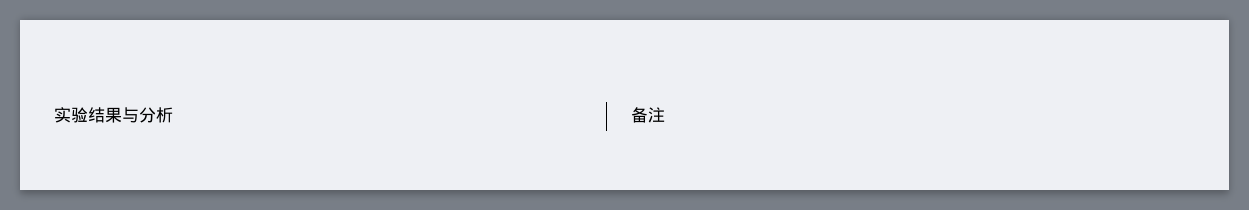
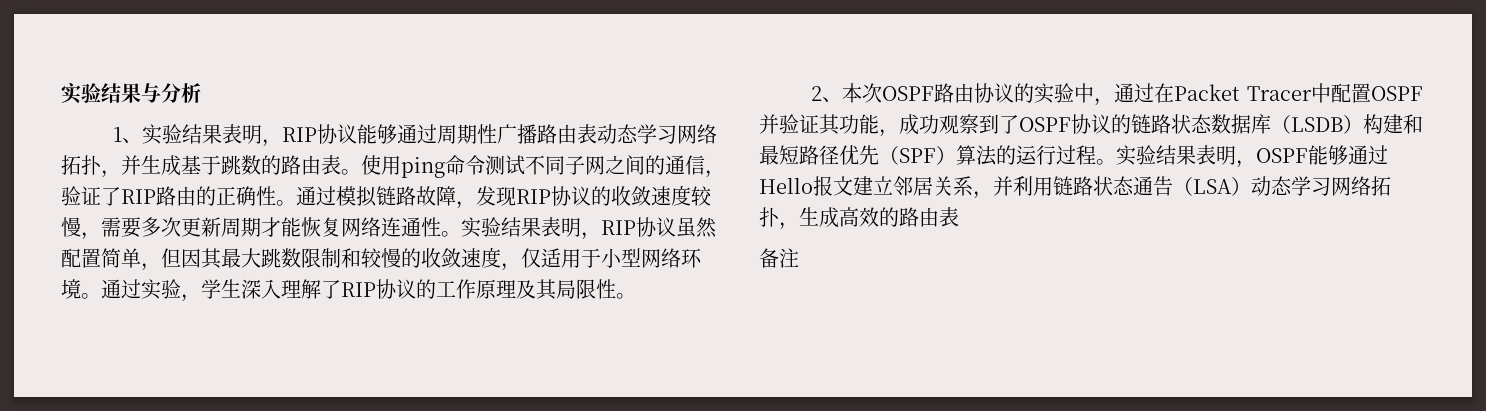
+ 1、实验结果表明，RIP协议能够通过周期性广播路由表动态学习网络拓扑，并生成基于跳数的路由表。使用ping命令测试不同子网之间的通信，验证了RIP路由的正确性。通过模拟链路故障，发现RIP协议的收敛速度较慢，需要多次更新周期才能恢复网络连通性。实验结果表明，RIP协议虽然配置简单，但因其最大跳数限制和较慢的收敛速度，仅适用于小型网络环境。通过实验，学生深入理解了RIP协议的工作原理及其局限性。
+ 2、本次OSPF路由协议的实验中，通过在Packet Tracer中配置OSPF并验证其功能，成功观察到了OSPF协议的链路状态数据库（LSDB）构建和最短路径优先（SPF）算法的运行过程。实验结果表明，OSPF能够通过Hello报文建立邻居关系，并利用链路状态通告（LSA）动态学习网络拓扑，生成高效的路由表

